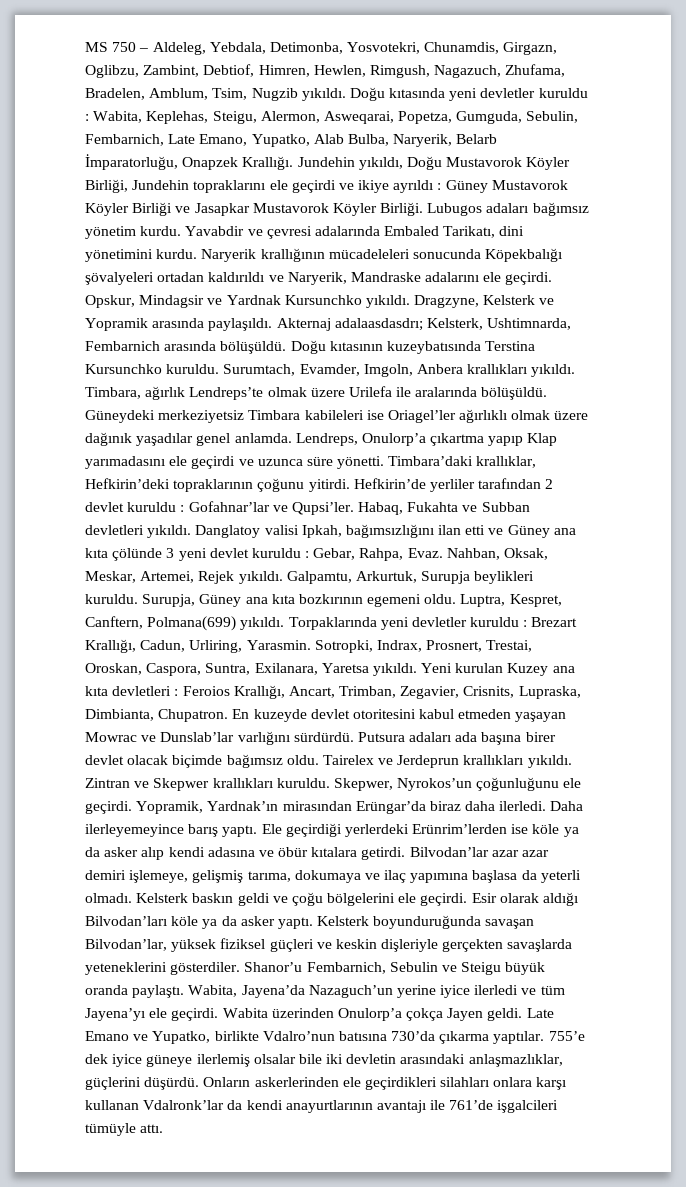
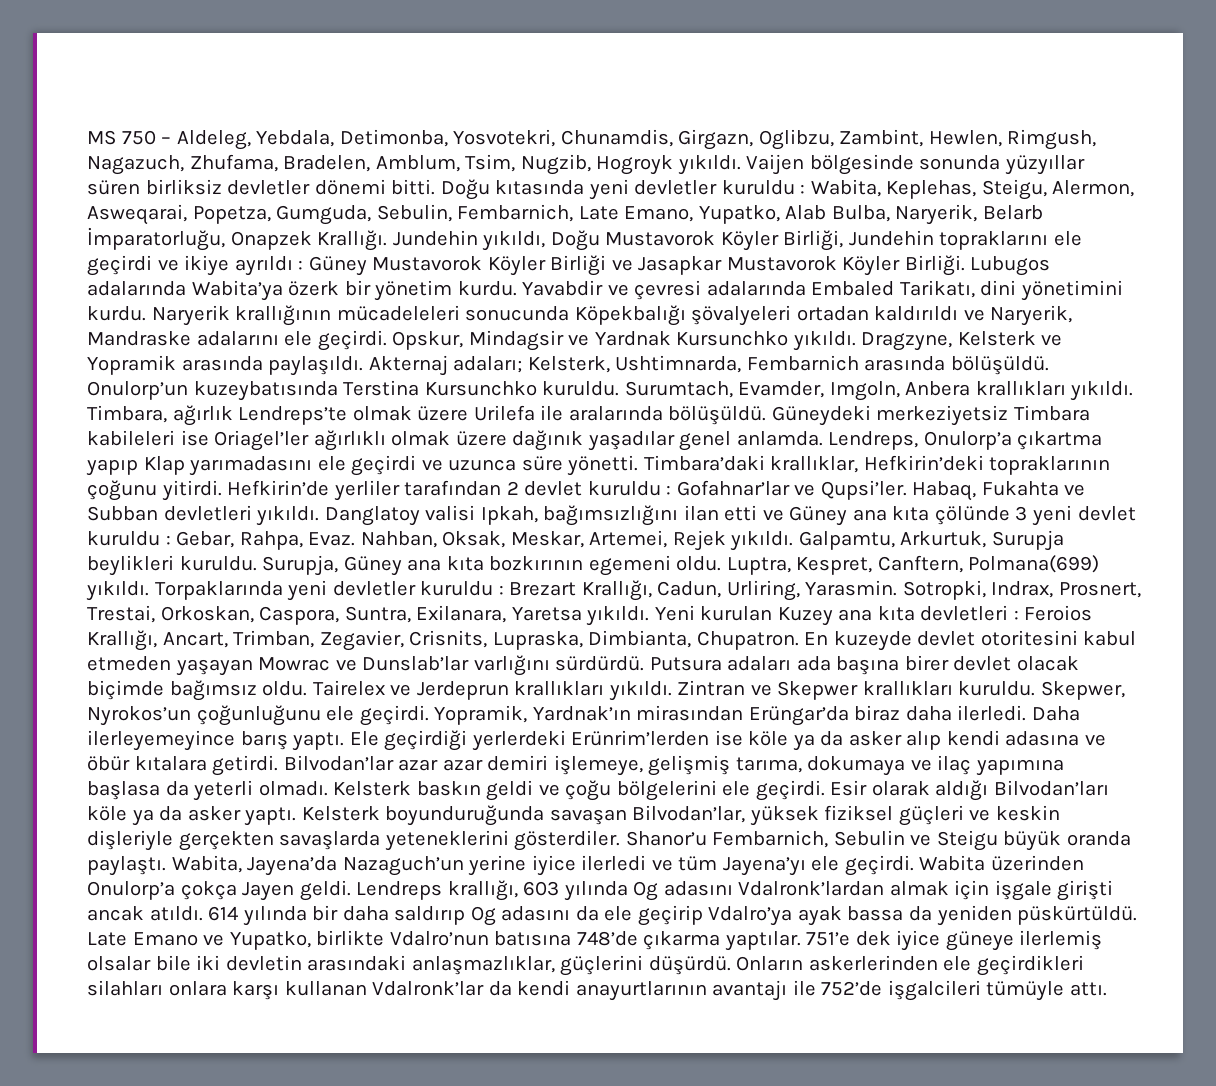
- MS 750 – Aldeleg, Yebdala, Detimonba, Yosvotekri, Chunamdis, Girgazn, Oglibzu, Zambint, Debtiof, Himren, Hewlen, Rimgush, Nagazuch, Zhufama, Bradelen, Amblum, Tsim, Nugzib yıkıldı.
+ MS 750 – Aldeleg, Yebdala, Detimonba, Yosvotekri, Chunamdis, Girgazn, Oglibzu, Zambint, Hewlen, Rimgush, Nagazuch, Zhufama, Bradelen, Amblum, Tsim, Nugzib, Hogroyk yıkıldı. Vaijen bölgesinde sonunda yüzyıllar süren birliksiz devletler dönemi bitti.
- Lubugos adaları bağımsız yönetim kurdu.
+ Lubugos adalarında Wabita’ya özerk bir yönetim kurdu.
- Akternaj adalaasdasdrı; Kelsterk, Ushtimnarda, Fembarnich arasında bölüşüldü.
+ Akternaj adaları; Kelsterk, Ushtimnarda, Fembarnich arasında bölüşüldü.
- Doğu kıtasının kuzeybatısında Terstina Kursunchko kuruldu.
+ Onulorp’un kuzeybatısında Terstina Kursunchko kuruldu.
- Sotropki, Indrax, Prosnert, Trestai, Oroskan, Caspora, Suntra, Exilanara, Yaretsa yıkıldı.
+ Sotropki, Indrax, Prosnert, Trestai, Orkoskan, Caspora, Suntra, Exilanara, Yaretsa yıkıldı.
+ Lendreps krallığı, 603 yılında Og adasını Vdalronk’lardan almak için işgale girişti ancak atıldı. 614 yılında bir daha saldırıp Og adasını da ele geçirip Vdalro’ya ayak bassa da yeniden püskürtüldü.
- Late Emano ve Yupatko, birlikte Vdalro’nun batısına 730’da çıkarma yaptılar.
+ Late Emano ve Yupatko, birlikte Vdalro’nun batısına 748’de çıkarma yaptılar.
- 755’e dek iyice güneye ilerlemiş olsalar bile iki devletin arasındaki anlaşmazlıklar, güçlerini düşürdü.
+ 751’e dek iyice güneye ilerlemiş olsalar bile iki devletin arasındaki anlaşmazlıklar, güçlerini düşürdü.
- Onların askerlerinden ele geçirdikleri silahları onlara karşı kullanan Vdalronk’lar da kendi anayurtlarının avantajı ile 761’de işgalcileri tümüyle attı.
+ Onların askerlerinden ele geçirdikleri silahları onlara karşı kullanan Vdalronk’lar da kendi anayurtlarının avantajı ile 752’de işgalcileri tümüyle attı.

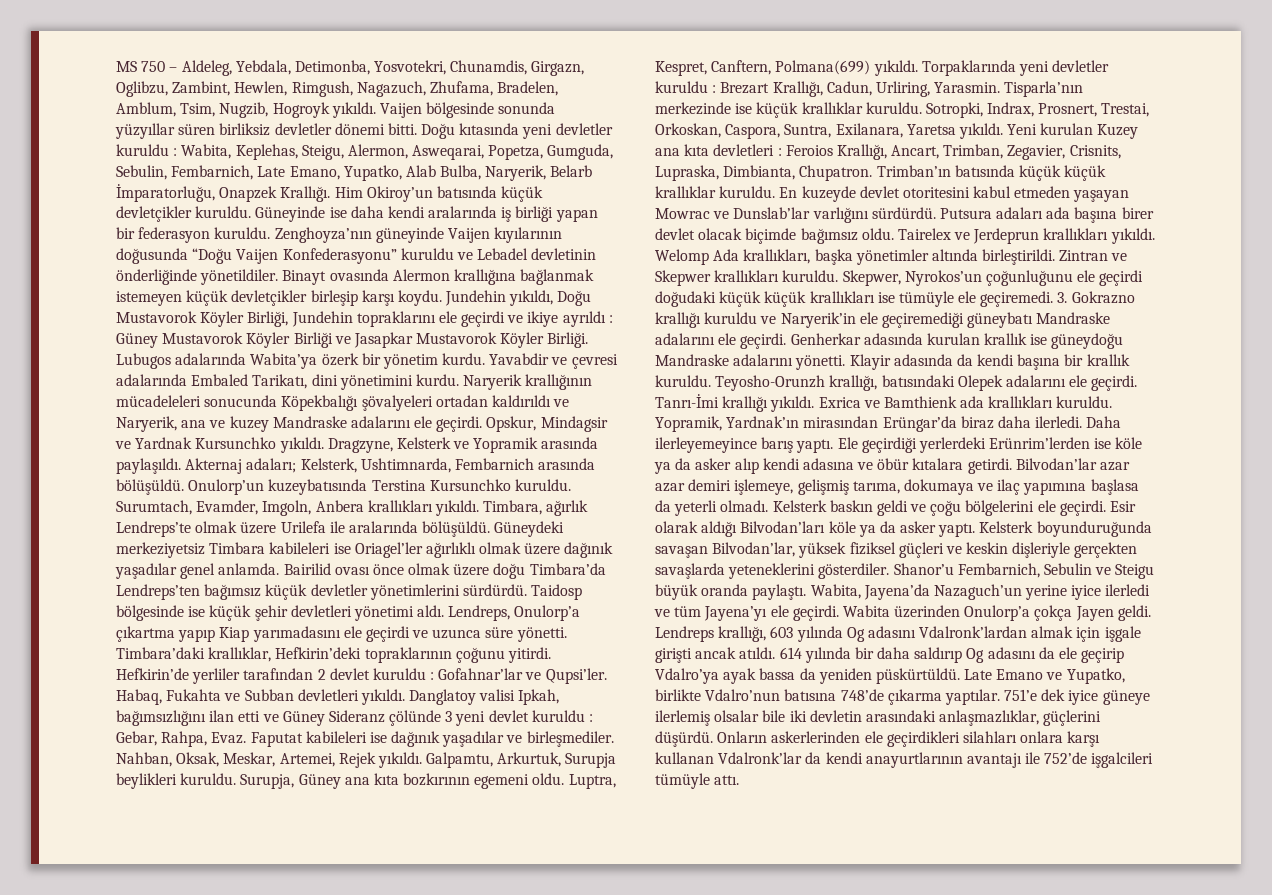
+ Him Okiroy’un batısında küçük devletçikler kuruldu. Güneyinde ise daha kendi aralarında iş birliği yapan bir federasyon kuruldu. Zenghoyza’nın güneyinde Vaijen kıyılarının doğusunda “Doğu Vaijen Konfederasyonu” kuruldu ve Lebadel devletinin önderliğinde yönetildiler. Binayt ovasında Alermon krallığına bağlanmak istemeyen küçük devletçikler birleşip karşı koydu.
- Naryerik krallığının mücadeleleri sonucunda Köpekbalığı şövalyeleri ortadan kaldırıldı ve Naryerik, Mandraske adalarını ele geçirdi.
+ Naryerik krallığının mücadeleleri sonucunda Köpekbalığı şövalyeleri ortadan kaldırıldı ve Naryerik, ana ve kuzey Mandraske adalarını ele geçirdi.
+ Bairilid ovası önce olmak üzere doğu Timbara’da Lendreps’ten bağımsız küçük devletler yönetimlerini sürdürdü. Taidosp bölgesinde ise küçük şehir devletleri yönetimi aldı.
- Lendreps, Onulorp’a çıkartma yapıp Klap yarımadasını ele geçirdi ve uzunca süre yönetti.
+ Lendreps, Onulorp’a çıkartma yapıp Kiap yarımadasını ele geçirdi ve uzunca süre yönetti.
- Danglatoy valisi Ipkah, bağımsızlığını ilan etti ve Güney ana kıta çölünde 3 yeni devlet kuruldu : Gebar, Rahpa, Evaz.
+ Danglatoy valisi Ipkah, bağımsızlığını ilan etti ve Güney Sideranz çölünde 3 yeni devlet kuruldu : Gebar, Rahpa, Evaz.
+ Faputat kabileleri ise dağınık yaşadılar ve birleşmediler.
+ Tisparla’nın merkezinde ise küçük krallıklar kuruldu.
+ Trimban’ın batısında küçük küçük krallıklar kuruldu.
+ Welomp Ada krallıkları, başka yönetimler altında birleştirildi.
- Skepwer, Nyrokos’un çoğunluğunu ele geçirdi.
+ Skepwer, Nyrokos’un çoğunluğunu ele geçirdi doğudaki küçük küçük krallıkları ise tümüyle ele geçiremedi. 3. Gokrazno krallığı kuruldu ve Naryerik’in ele geçiremediği güneybatı Mandraske adalarını ele geçirdi. Genherkar adasında kurulan krallık ise güneydoğu Mandraske adalarını yönetti. Klayir adasında da kendi başına bir krallık kuruldu. Teyosho-Orunzh krallığı, batısındaki Olepek adalarını ele geçirdi. Tanrı-İmi krallığı yıkıldı. Exrica ve Bamthienk ada krallıkları kuruldu.

